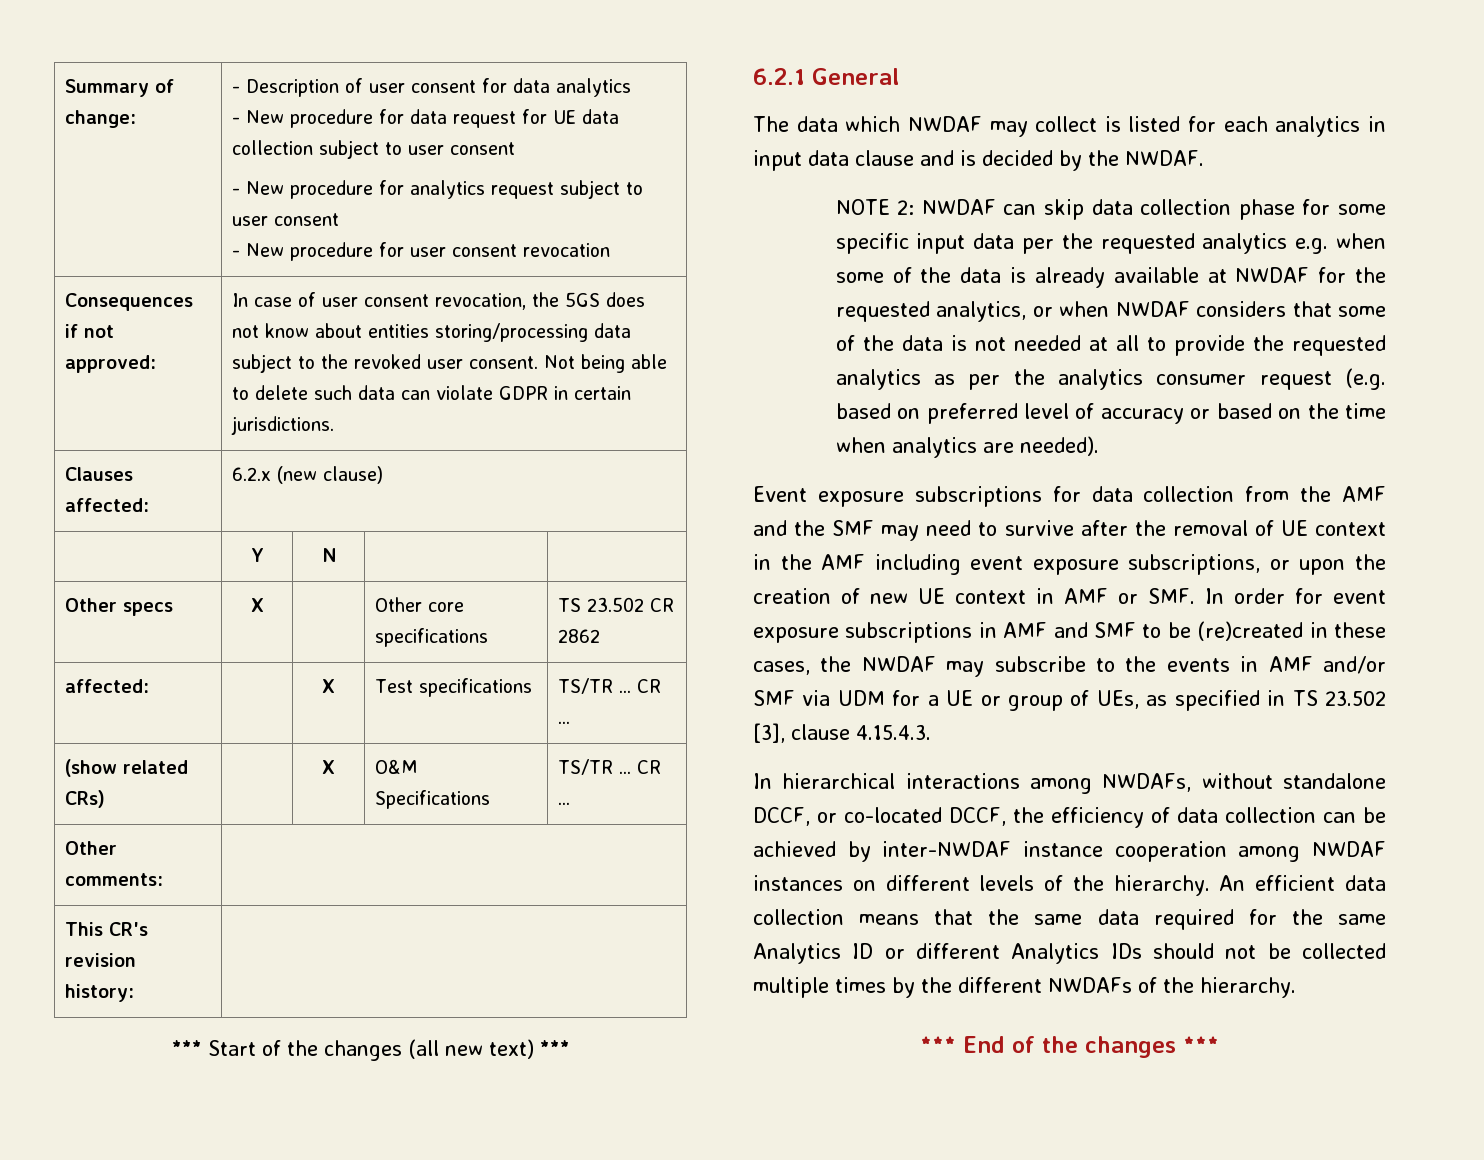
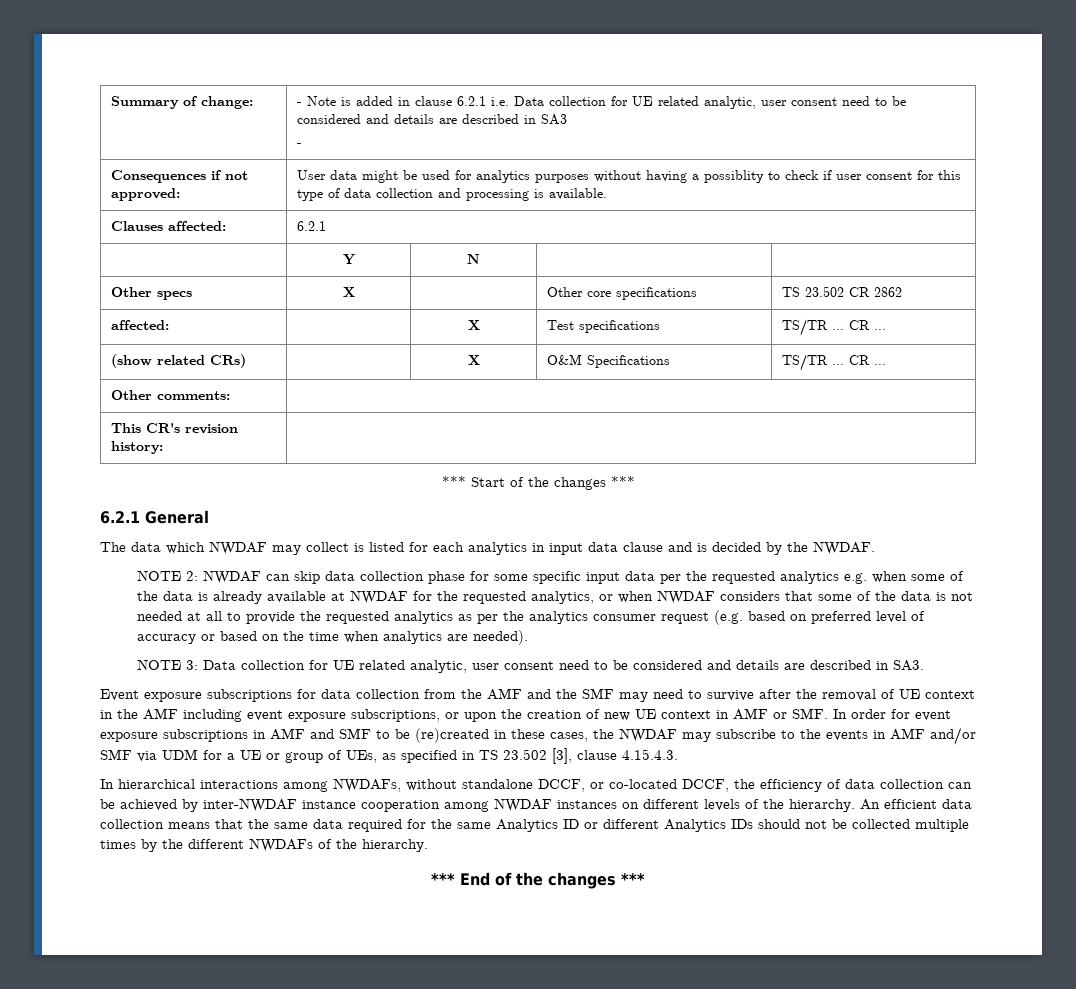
- - Description of user consent for data analytics
- - New procedure for data request for UE data collection subject to user consent
- - New procedure for analytics request subject to user consent
- - New procedure for user consent revocation
- Consequences if not approved: | In case of user consent revocation, the 5GS does not know about entities storing/processing data subject to the revoked user consent. Not being able to delete such data can violate GDPR in certain jurisdictions.
+ - Note is added in clause 6.2.1 i.e. Data collection for UE related analytic, user consent need to be considered and details are described in SA3
+ -
+ Consequences if not approved: | User data might be used for analytics purposes without having a possiblity to check if user consent for this type of data collection and processing is available.
- Clauses affected: | 6.2.x (new clause)
+ Clauses affected: | 6.2.1
- *** Start of the changes (all new text) ***
+ *** Start of the changes ***
+ NOTE 3: Data collection for UE related analytic, user consent need to be considered and details are described in SA3.

